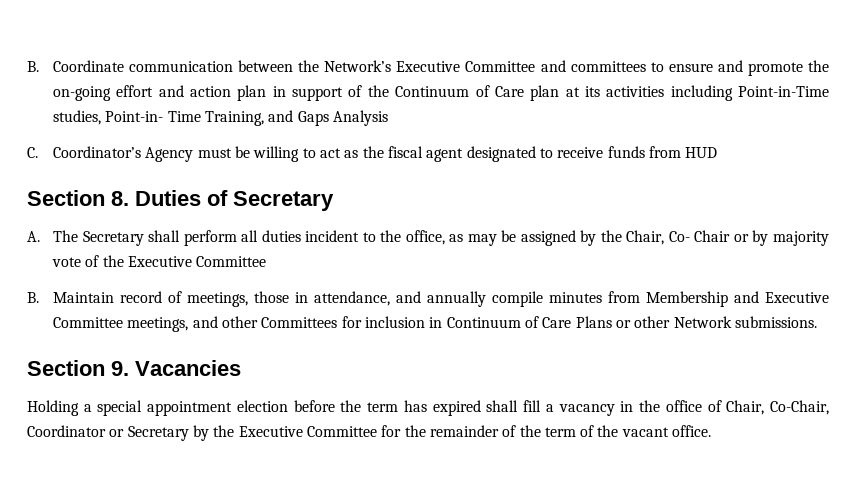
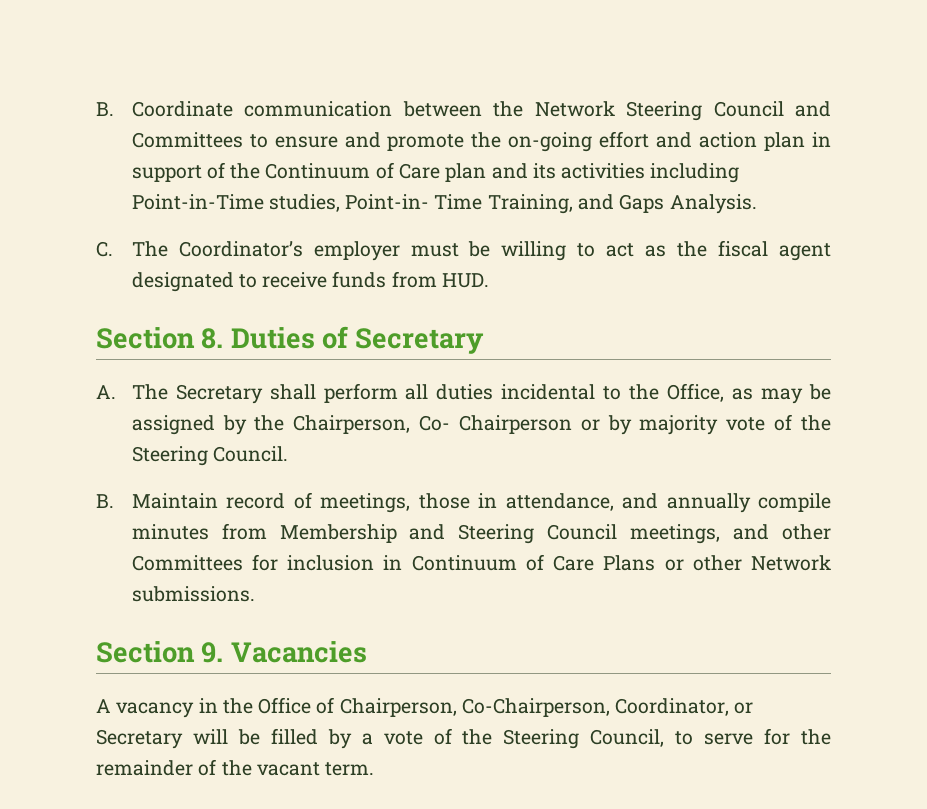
- B. Coordinate communication between the Network’s Executive Committee and committees to ensure and promote the on-going effort and action plan in support of the Continuum of Care plan at its activities including Point-in-Time studies, Point-in- Time Training, and Gaps Analysis
+ B. Coordinate communication between the Network Steering Council and Committees to ensure and promote the on-going effort and action plan in support of the Continuum of Care plan and its activities including Point-in-Time studies, Point-in- Time Training, and Gaps Analysis.
- C. Coordinator’s Agency must be willing to act as the fiscal agent designated to receive funds from HUD
+ C. The Coordinator’s employer must be willing to act as the fiscal agent designated to receive funds from HUD.
- A. The Secretary shall perform all duties incident to the office, as may be assigned by the Chair, Co- Chair or by majority vote of the Executive Committee
+ A. The Secretary shall perform all duties incidental to the Office, as may be assigned by the Chairperson, Co- Chairperson or by majority vote of the Steering Council.
- B. Maintain record of meetings, those in attendance, and annually compile minutes from Membership and Executive Committee meetings, and other Committees for inclusion in Continuum of Care Plans or other Network submissions.
+ B. Maintain record of meetings, those in attendance, and annually compile minutes from Membership and Steering Council meetings, and other Committees for inclusion in Continuum of Care Plans or other Network submissions.
- Holding a special appointment election before the term has expired shall fill a vacancy in the office of Chair, Co-Chair, Coordinator or Secretary by the Executive Committee for the remainder of the term of the vacant office.
+ A vacancy in the Office of Chairperson, Co-Chairperson, Coordinator, or Secretary will be filled by a vote of the Steering Council, to serve for the remainder of the vacant term.

